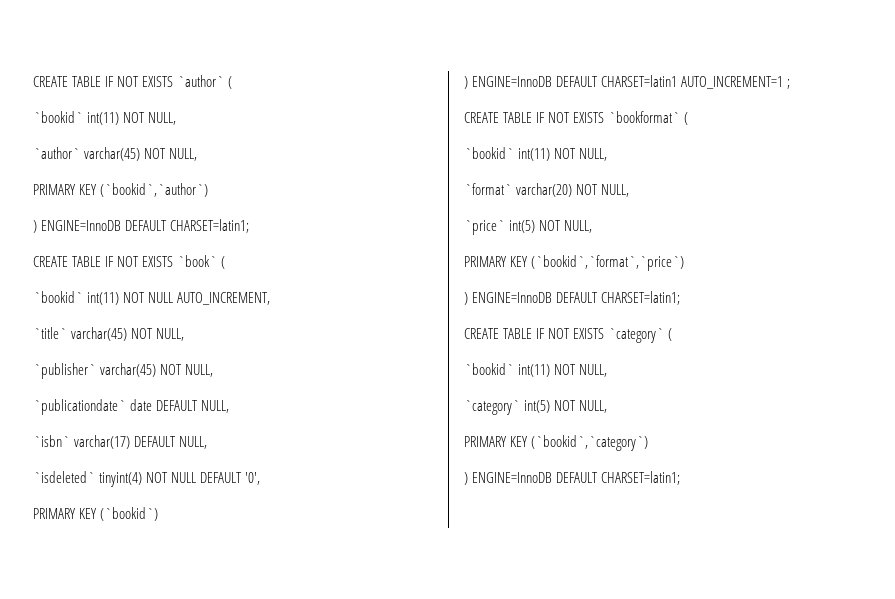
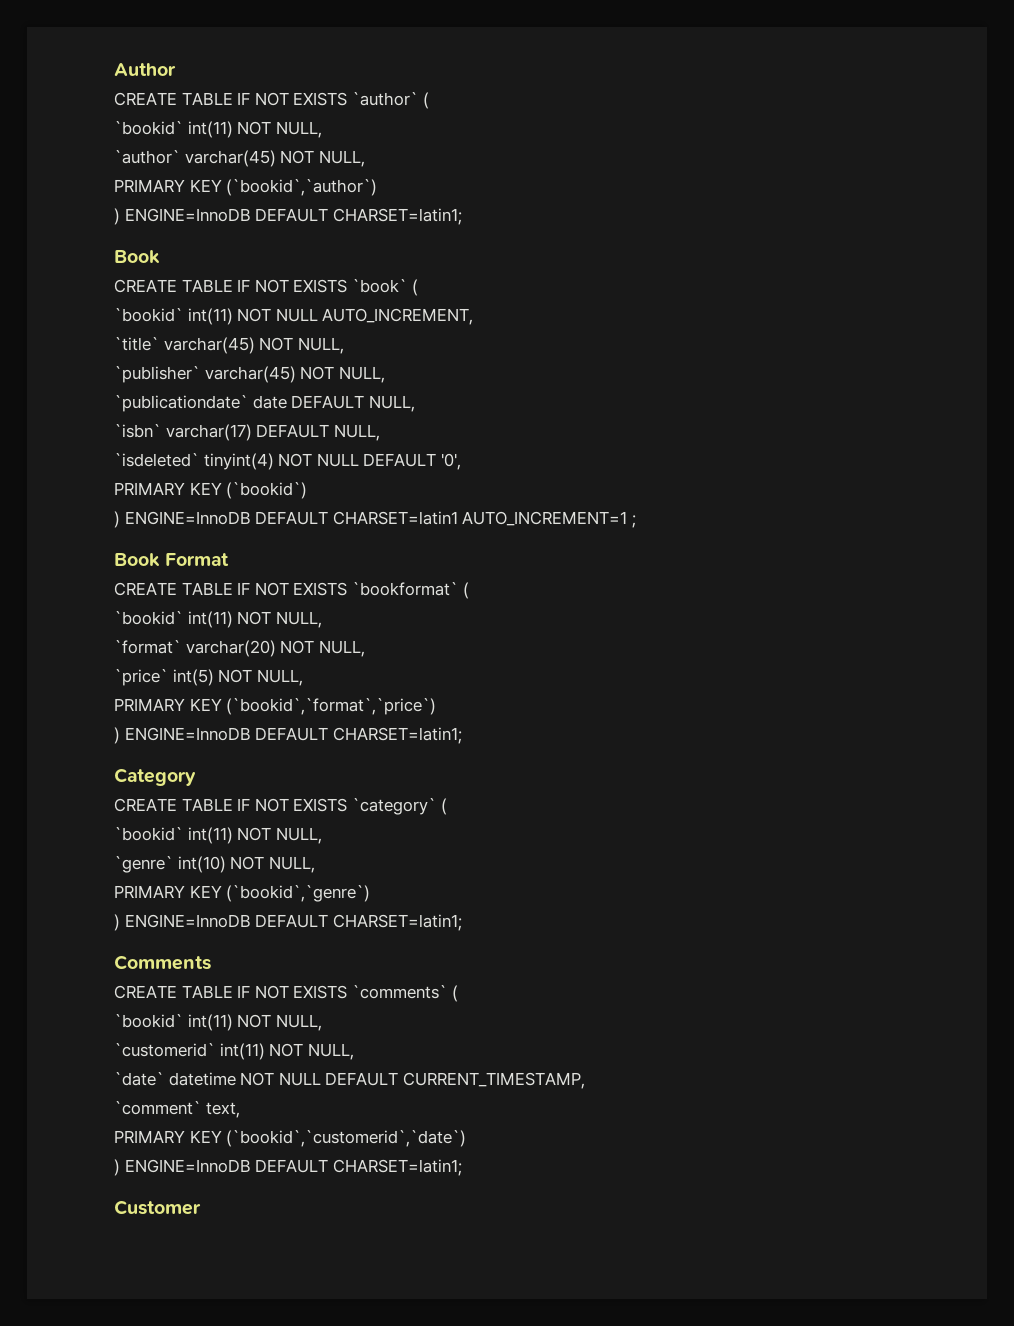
+ Author
  PRIMARY KEY (`bookid`,`author`)
  ) ENGINE=InnoDB DEFAULT CHARSET=latin1;
+ Book
+ Book Format
+ Category
- `category` int(5) NOT NULL,
- PRIMARY KEY (`bookid`,`category`)
+ `genre` int(10) NOT NULL,
+ PRIMARY KEY (`bookid`,`genre`)
  ) ENGINE=InnoDB DEFAULT CHARSET=latin1;
+ Comments
+ CREATE TABLE IF NOT EXISTS `comments` (
+ `bookid` int(11) NOT NULL,
+ `customerid` int(11) NOT NULL,
+ `date` datetime NOT NULL DEFAULT CURRENT_TIMESTAMP,
+ `comment` text,
+ PRIMARY KEY (`bookid`,`customerid`,`date`)
+ ) ENGINE=InnoDB DEFAULT CHARSET=latin1;
+ Customer

